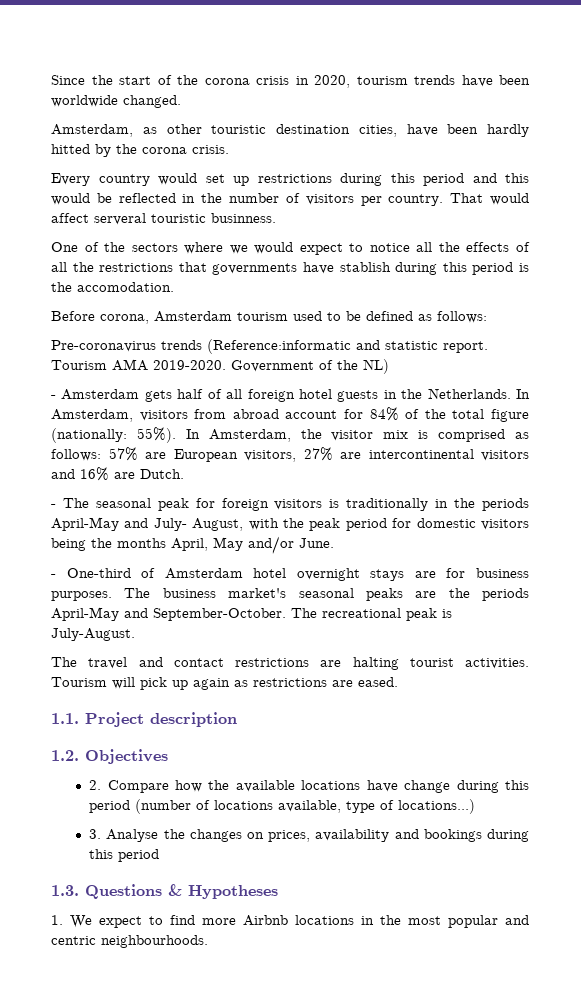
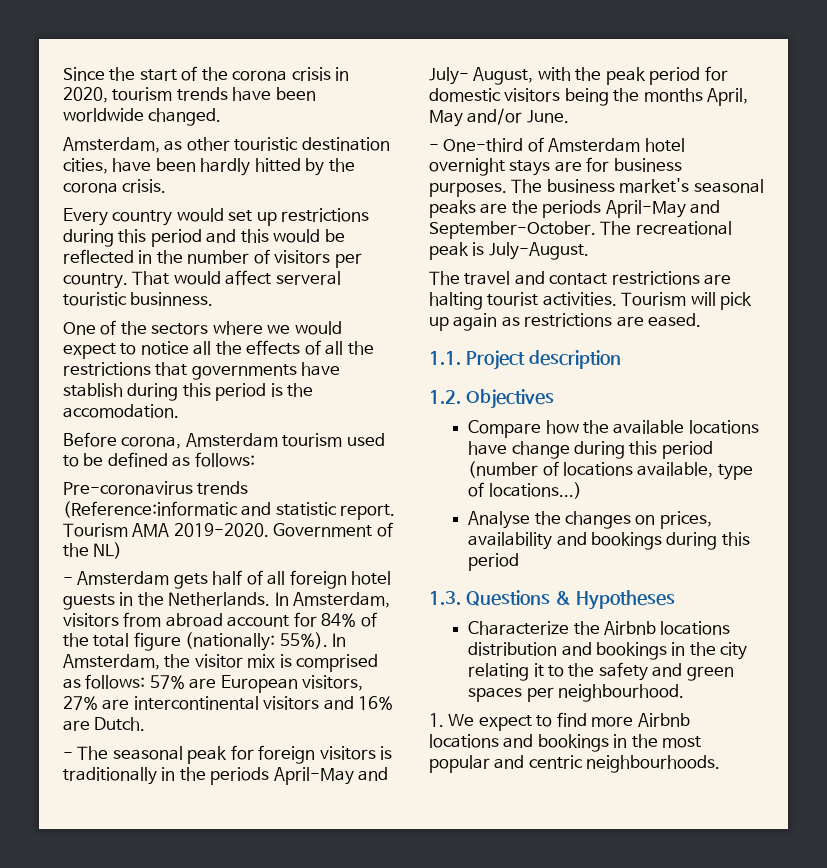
- 2. Compare how the available locations have change during this period (number of locations available, type of locations...)
+ Compare how the available locations have change during this period (number of locations available, type of locations...)
- 3. Analyse the changes on prices, availability and bookings during this period
+ Analyse the changes on prices, availability and bookings during this period
+ Characterize the Airbnb locations distribution and bookings in the city relating it to the safety and green spaces per neighbourhood.
- 1. We expect to find more Airbnb locations in the most popular and centric neighbourhoods.
+ 1. We expect to find more Airbnb locations and bookings in the most popular and centric neighbourhoods.

